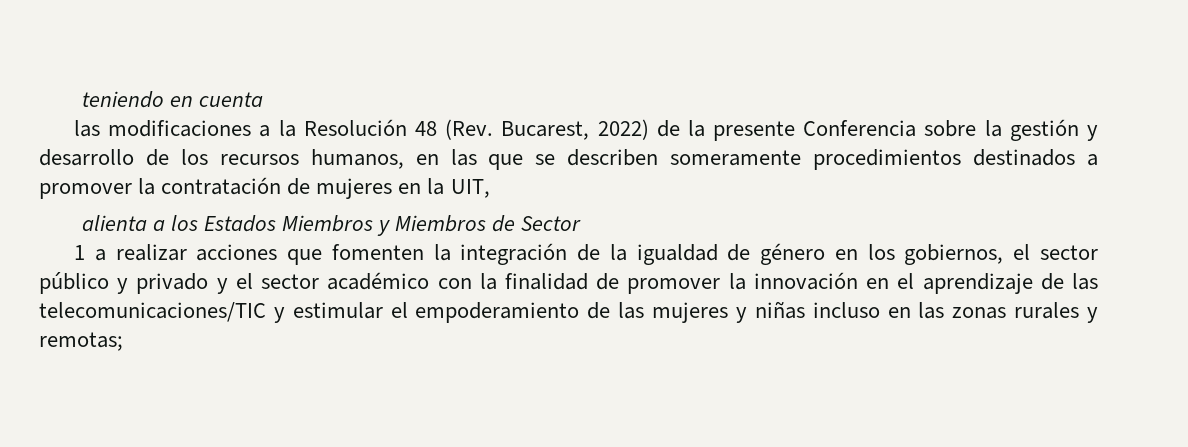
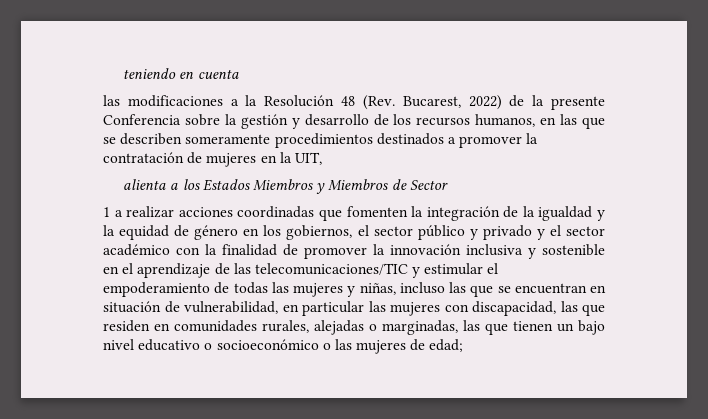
- 1 a realizar acciones que fomenten la integración de la igualdad de género en los gobiernos, el sector público y privado y el sector académico con la finalidad de promover la innovación en el aprendizaje de las telecomunicaciones/TIC y estimular el empoderamiento de las mujeres y niñas incluso en las zonas rurales y remotas;
+ 1 a realizar acciones coordinadas que fomenten la integración de la igualdad y la equidad de género en los gobiernos, el sector público y privado y el sector académico con la finalidad de promover la innovación inclusiva y sostenible en el aprendizaje de las telecomunicaciones/TIC y estimular el empoderamiento de todas las mujeres y niñas, incluso las que se encuentran en situación de vulnerabilidad, en particular las mujeres con discapacidad, las que residen en comunidades rurales, alejadas o marginadas, las que tienen un bajo nivel educativo o socioeconómico o las mujeres de edad;

